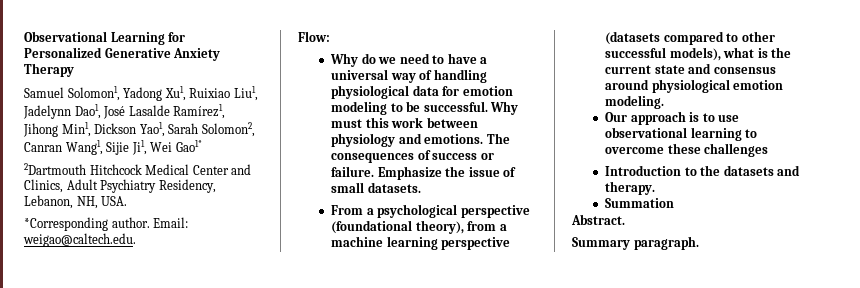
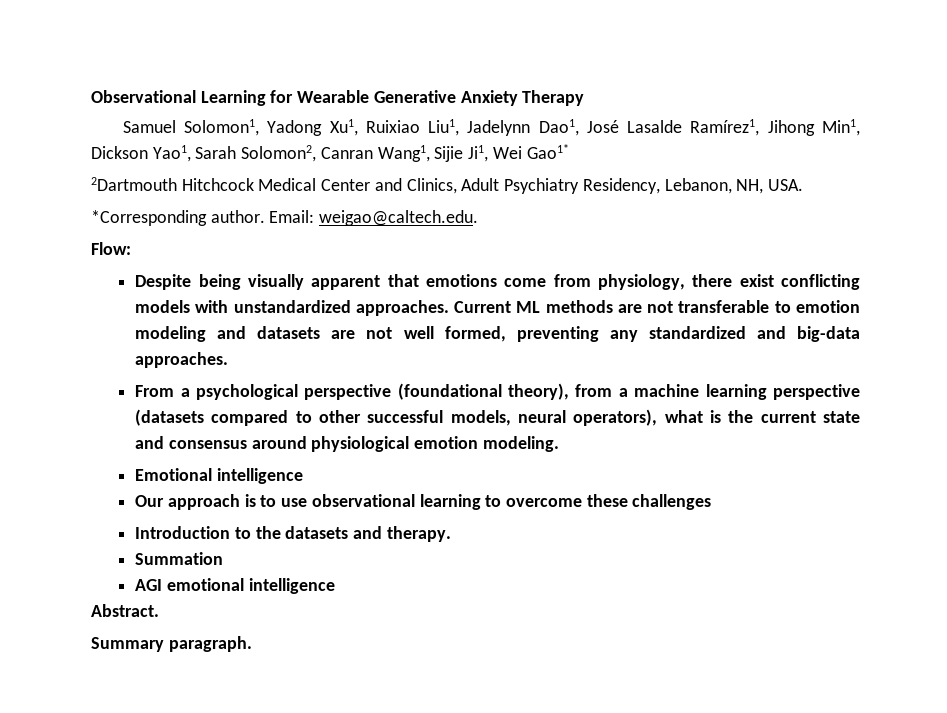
- Observational Learning for Personalized Generative Anxiety Therapy
+ Observational Learning for Wearable Generative Anxiety Therapy
- Why do we need to have a universal way of handling physiological data for emotion modeling to be successful. Why must this work between physiology and emotions. The consequences of success or failure. Emphasize the issue of small datasets.
+ Despite being visually apparent that emotions come from physiology, there exist conflicting models with unstandardized approaches. Current ML methods are not transferable to emotion modeling and datasets are not well formed, preventing any standardized and big-data approaches.
- From a psychological perspective (foundational theory), from a machine learning perspective (datasets compared to other successful models), what is the current state and consensus around physiological emotion modeling.
+ From a psychological perspective (foundational theory), from a machine learning perspective (datasets compared to other successful models, neural operators), what is the current state and consensus around physiological emotion modeling.
+ Emotional intelligence
+ AGI emotional intelligence

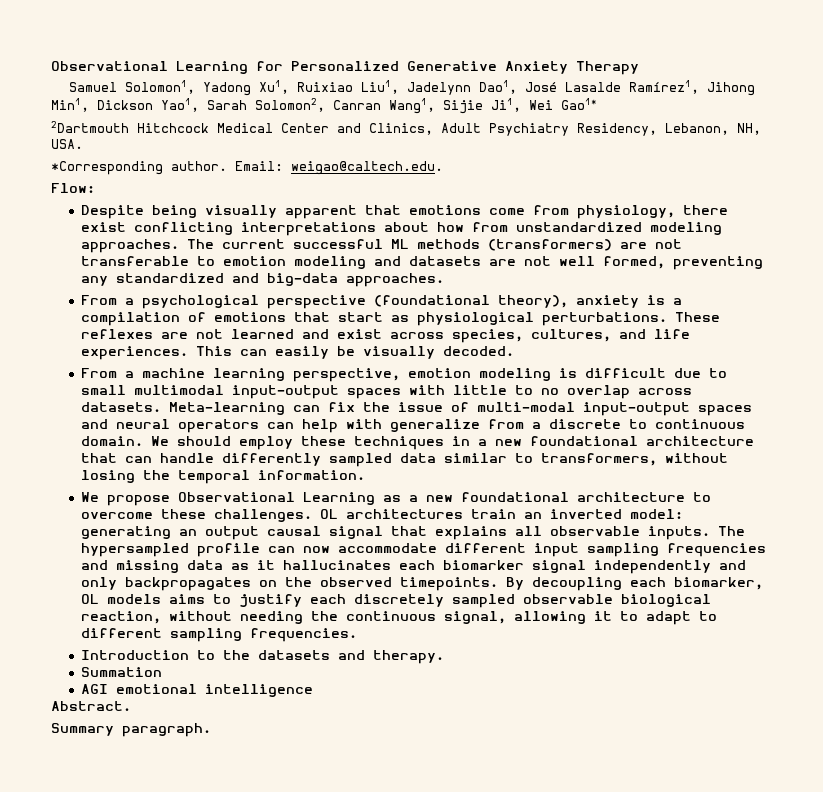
- Observational Learning for Wearable Generative Anxiety Therapy
+ Observational Learning for Personalized Generative Anxiety Therapy
- Despite being visually apparent that emotions come from physiology, there exist conflicting models with unstandardized approaches. Current ML methods are not transferable to emotion modeling and datasets are not well formed, preventing any standardized and big-data approaches.
+ Despite being visually apparent that emotions come from physiology, there exist conflicting interpretations about how from unstandardized modeling approaches. The current successful ML methods (transformers) are not transferable to emotion modeling and datasets are not well formed, preventing any standardized and big-data approaches.
- From a psychological perspective (foundational theory), from a machine learning perspective (datasets compared to other successful models, neural operators), what is the current state and consensus around physiological emotion modeling.
- Emotional intelligence
- Our approach is to use observational learning to overcome these challenges
+ From a psychological perspective (foundational theory), anxiety is a compilation of emotions that start as physiological perturbations. These reflexes are not learned and exist across species, cultures, and life experiences. This can easily be visually decoded.
+ From a machine learning perspective, emotion modeling is difficult due to small multimodal input-output spaces with little to no overlap across datasets. Meta-learning can fix the issue of multi-modal input-output spaces and neural operators can help with generalize from a discrete to continuous domain. We should employ these techniques in a new foundational architecture that can handle differently sampled data similar to transformers, without losing the temporal information.
+ We propose Observational Learning as a new foundational architecture to overcome these challenges. OL architectures train an inverted model: generating an output causal signal that explains all observable inputs. The hypersampled profile can now accommodate different input sampling frequencies and missing data as it hallucinates each biomarker signal independently and only backpropagates on the observed timepoints. By decoupling each biomarker, OL models aims to justify each discretely sampled observable biological reaction, without needing the continuous signal, allowing it to adapt to different sampling frequencies.

